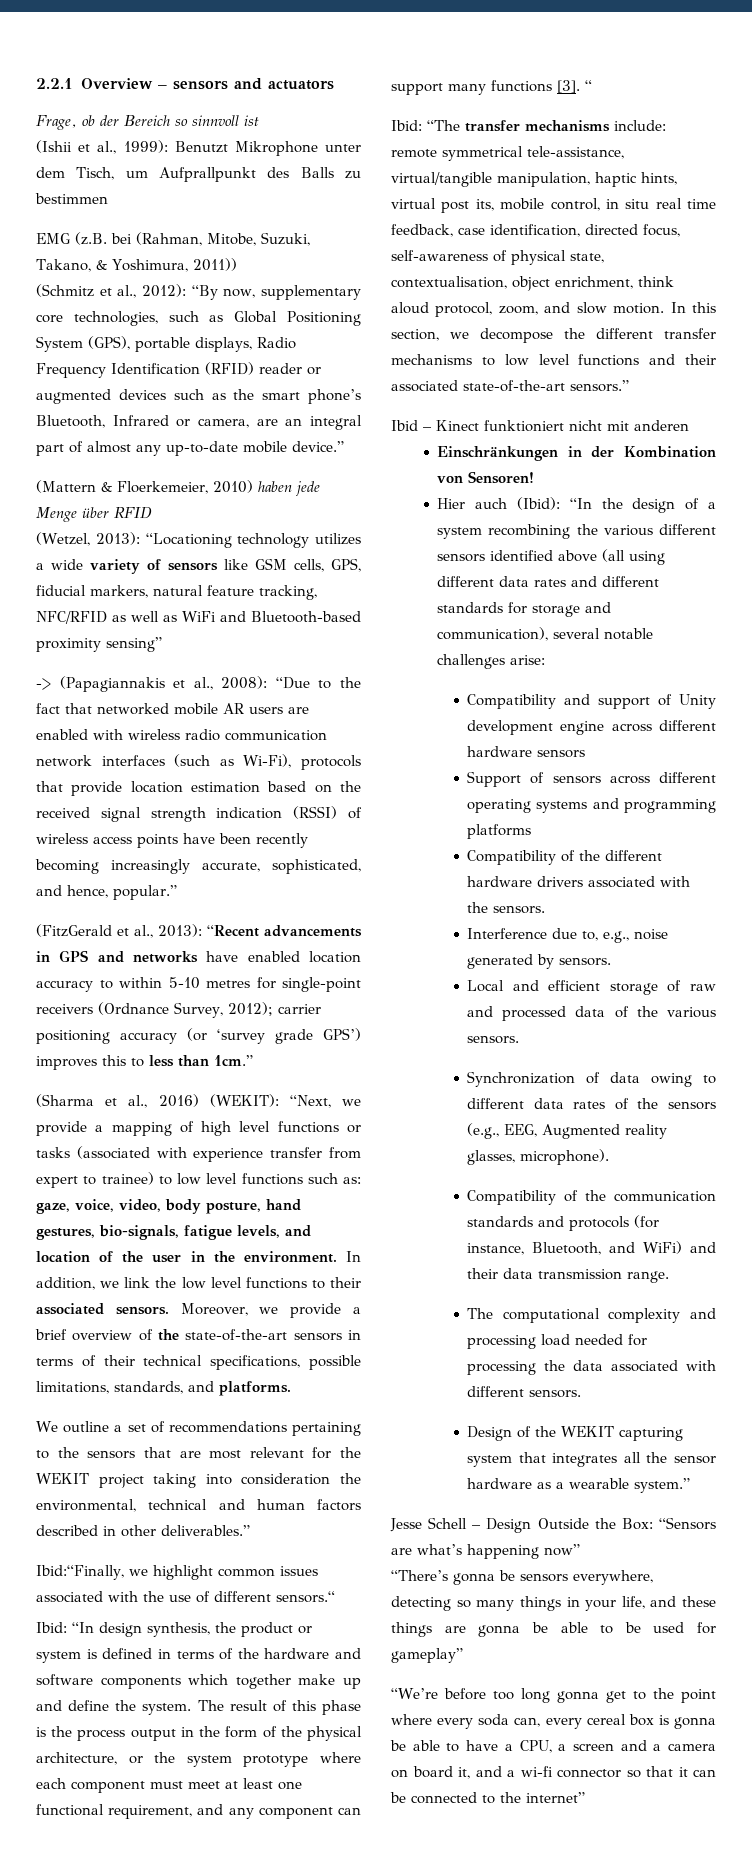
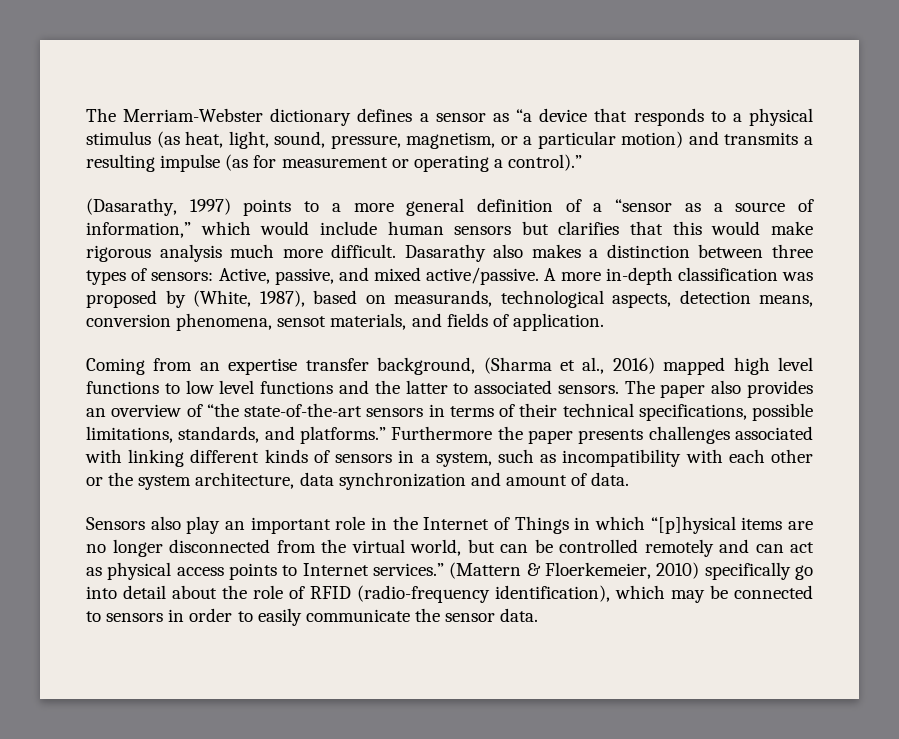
- 2.2.1 Overview – sensors and actuators
- Frage, ob der Bereich so sinnvoll ist
- (Ishii et al., 1999): Benutzt Mikrophone unter dem Tisch, um Aufprallpunkt des Balls zu bestimmen
- EMG (z.B. bei (Rahman, Mitobe, Suzuki, Takano, & Yoshimura, 2011))
- (Schmitz et al., 2012): “By now, supplementary core technologies, such as Global Positioning System (GPS), portable displays, Radio Frequency Identification (RFID) reader or augmented devices such as the smart phone’s Bluetooth, Infrared or camera, are an integral part of almost any up-to-date mobile device.”
- (Mattern & Floerkemeier, 2010) haben jede Menge über RFID
- (Wetzel, 2013): “Locationing technology utilizes a wide variety of sensors like GSM cells, GPS, fiducial markers, natural feature tracking, NFC/RFID as well as WiFi and Bluetooth-based proximity sensing”
- -> (Papagiannakis et al., 2008): “Due to the fact that networked mobile AR users are enabled with wireless radio communication network interfaces (such as Wi-Fi), protocols that provide location estimation based on the received signal strength indication (RSSI) of wireless access points have been recently becoming increasingly accurate, sophisticated, and hence, popular.”
- (FitzGerald et al., 2013): “Recent advancements in GPS and networks have enabled location accuracy to within 5-10 metres for single-point receivers (Ordnance Survey, 2012); carrier positioning accuracy (or ‘survey grade GPS’) improves this to less than 1cm.”
- (Sharma et al., 2016) (WEKIT): “Next, we provide a mapping of high level functions or tasks (associated with experience transfer from expert to trainee) to low level functions such as: gaze, voice, video, body posture, hand gestures, bio-signals, fatigue levels, and location of the user in the environment. In addition, we link the low level functions to their associated sensors. Moreover, we provide a brief overview of the state-of-the-art sensors in terms of their technical specifications, possible limitations, standards, and platforms.
- We outline a set of recommendations pertaining to the sensors that are most relevant for the WEKIT project taking into consideration the environmental, technical and human factors described in other deliverables.”
- Ibid:“Finally, we highlight common issues associated with the use of different sensors.“
- Ibid: “In design synthesis, the product or system is defined in terms of the hardware and software components which together make up and define the system. The result of this phase is the process output in the form of the physical architecture, or the system prototype where each component must meet at least one functional requirement, and any component can support many functions [3]. “
- Ibid: “The transfer mechanisms include: remote symmetrical tele-assistance, virtual/tangible manipulation, haptic hints, virtual post its, mobile control, in situ real time feedback, case identification, directed focus, self-awareness of physical state, contextualisation, object enrichment, think aloud protocol, zoom, and slow motion. In this section, we decompose the different transfer mechanisms to low level functions and their associated state-of-the-art sensors.”
- Ibid – Kinect funktioniert nicht mit anderen
- Einschränkungen in der Kombination von Sensoren!
- Hier auch (Ibid): “In the design of a system recombining the various different sensors identified above (all using different data rates and different standards for storage and communication), several notable challenges arise:
- Compatibility and support of Unity development engine across different hardware sensors
- Support of sensors across different operating systems and programming platforms
- Compatibility of the different hardware drivers associated with the sensors.
- Interference due to, e.g., noise generated by sensors.
- Local and efficient storage of raw and processed data of the various sensors.
- Synchronization of data owing to different data rates of the sensors (e.g., EEG, Augmented reality glasses, microphone).
- Compatibility of the communication standards and protocols (for instance, Bluetooth, and WiFi) and their data transmission range.
- The computational complexity and processing load needed for processing the data associated with different sensors.
- Design of the WEKIT capturing system that integrates all the sensor hardware as a wearable system.”
- Jesse Schell – Design Outside the Box: “Sensors are what’s happening now”
- “There’s gonna be sensors everywhere, detecting so many things in your life, and these things are gonna be able to be used for gameplay”
- “We’re before too long gonna get to the point where every soda can, every cereal box is gonna be able to have a CPU, a screen and a camera on board it, and a wi-fi connector so that it can be connected to the internet”
+ The Merriam-Webster dictionary defines a sensor as “a device that responds to a physical stimulus (as heat, light, sound, pressure, magnetism, or a particular motion) and transmits a resulting impulse (as for measurement or operating a control).”
+ (Dasarathy, 1997) points to a more general definition of a “sensor as a source of information,” which would include human sensors but clarifies that this would make rigorous analysis much more difficult. Dasarathy also makes a distinction between three types of sensors: Active, passive, and mixed active/passive. A more in-depth classification was proposed by (White, 1987), based on measurands, technological aspects, detection means, conversion phenomena, sensot materials, and fields of application.
+ Coming from an expertise transfer background, (Sharma et al., 2016) mapped high level functions to low level functions and the latter to associated sensors. The paper also provides an overview of “the state-of-the-art sensors in terms of their technical specifications, possible limitations, standards, and platforms.” Furthermore the paper presents challenges associated with linking different kinds of sensors in a system, such as incompatibility with each other or the system architecture, data synchronization and amount of data.
+ Sensors also play an important role in the Internet of Things in which “[p]hysical items are no longer disconnected from the virtual world, but can be controlled remotely and can act as physical access points to Internet services.” (Mattern & Floerkemeier, 2010) specifically go into detail about the role of RFID (radio-frequency identification), which may be connected to sensors in order to easily communicate the sensor data.

